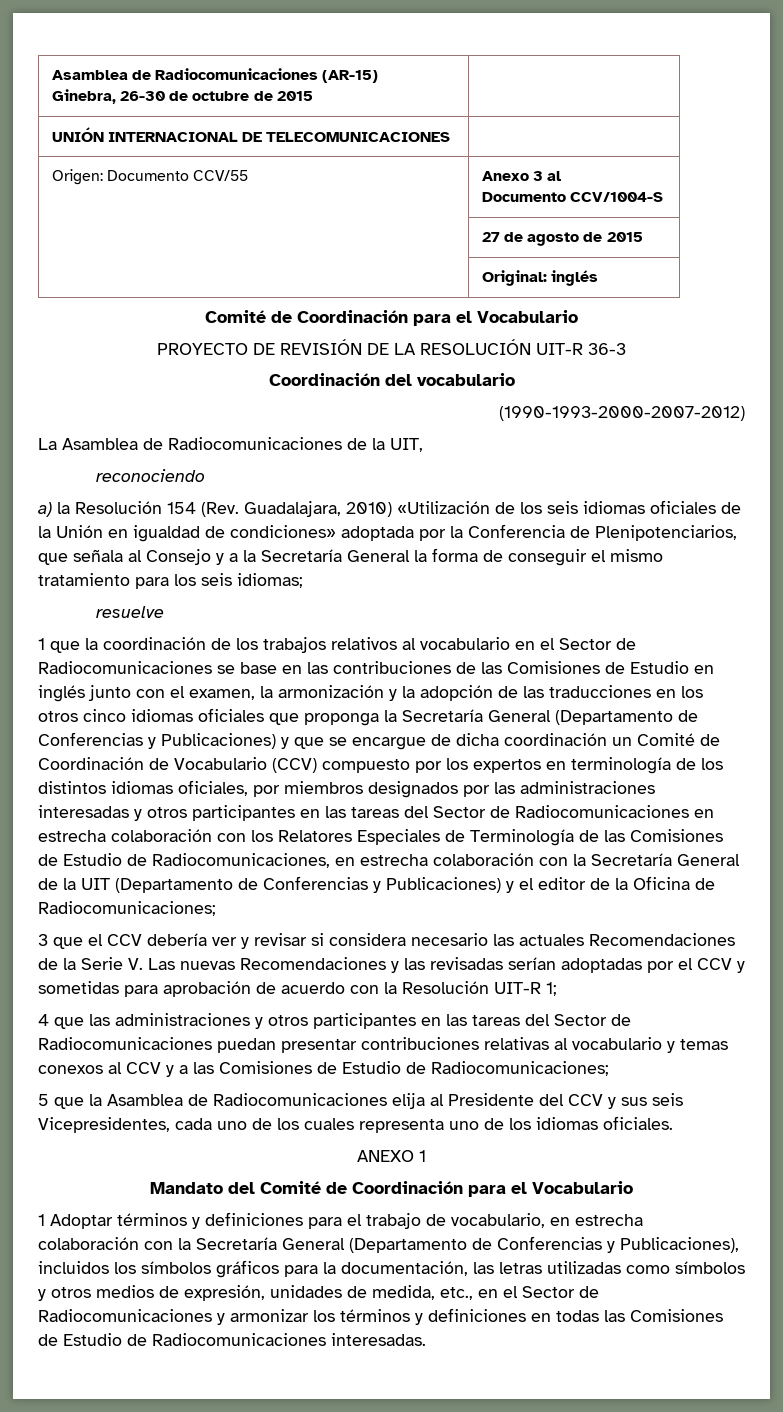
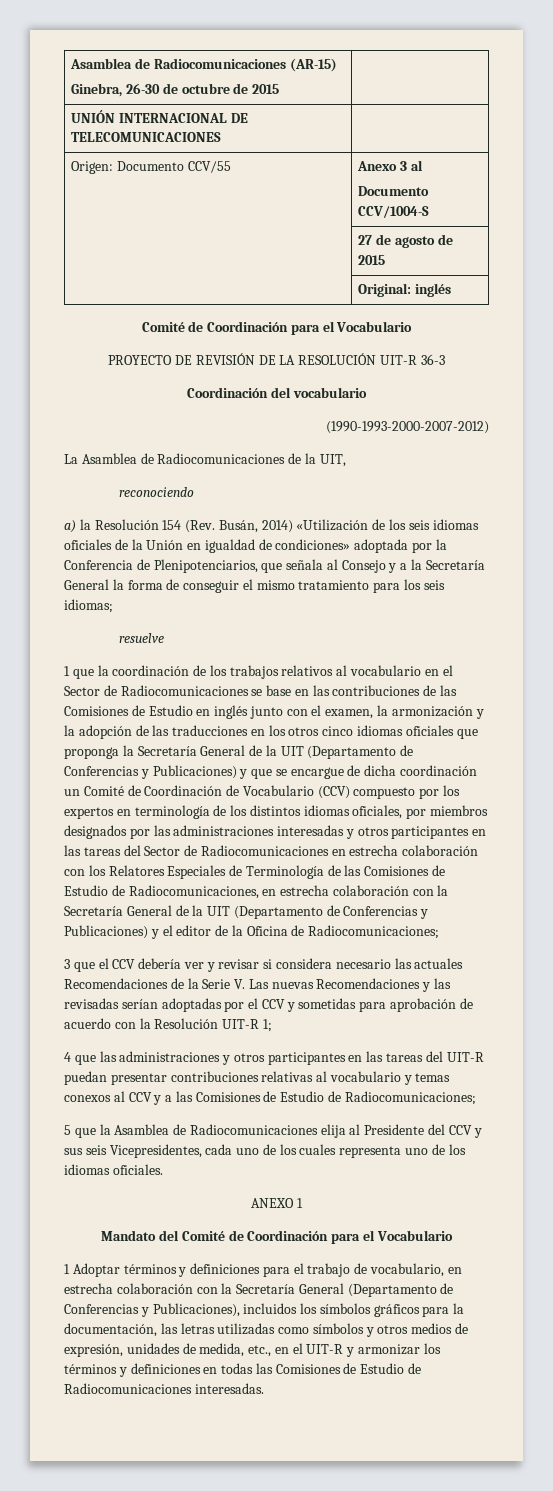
- a) la Resolución 154 (Rev. Guadalajara, 2010) «Utilización de los seis idiomas oficiales de la Unión en igualdad de condiciones» adoptada por la Conferencia de Plenipotenciarios, que señala al Consejo y a la Secretaría General la forma de conseguir el mismo tratamiento para los seis idiomas;
+ a) la Resolución 154 (Rev. Busán, 2014) «Utilización de los seis idiomas oficiales de la Unión en igualdad de condiciones» adoptada por la Conferencia de Plenipotenciarios, que señala al Consejo y a la Secretaría General la forma de conseguir el mismo tratamiento para los seis idiomas;
- 1 que la coordinación de los trabajos relativos al vocabulario en el Sector de Radiocomunicaciones se base en las contribuciones de las Comisiones de Estudio en inglés junto con el examen, la armonización y la adopción de las traducciones en los otros cinco idiomas oficiales que proponga la Secretaría General (Departamento de Conferencias y Publicaciones) y que se encargue de dicha coordinación un Comité de Coordinación de Vocabulario (CCV) compuesto por los expertos en terminología de los distintos idiomas oficiales, por miembros designados por las administraciones interesadas y otros participantes en las tareas del Sector de Radiocomunicaciones en estrecha colaboración con los Relatores Especiales de Terminología de las Comisiones de Estudio de Radiocomunicaciones, en estrecha colaboración con la Secretaría General de la UIT (Departamento de Conferencias y Publicaciones) y el editor de la Oficina de Radiocomunicaciones;
+ 1 que la coordinación de los trabajos relativos al vocabulario en el Sector de Radiocomunicaciones se base en las contribuciones de las Comisiones de Estudio en inglés junto con el examen, la armonización y la adopción de las traducciones en los otros cinco idiomas oficiales que proponga la Secretaría General de la UIT (Departamento de Conferencias y Publicaciones) y que se encargue de dicha coordinación un Comité de Coordinación de Vocabulario (CCV) compuesto por los expertos en terminología de los distintos idiomas oficiales, por miembros designados por las administraciones interesadas y otros participantes en las tareas del Sector de Radiocomunicaciones en estrecha colaboración con los Relatores Especiales de Terminología de las Comisiones de Estudio de Radiocomunicaciones, en estrecha colaboración con la Secretaría General de la UIT (Departamento de Conferencias y Publicaciones) y el editor de la Oficina de Radiocomunicaciones;
- 4 que las administraciones y otros participantes en las tareas del Sector de Radiocomunicaciones puedan presentar contribuciones relativas al vocabulario y temas conexos al CCV y a las Comisiones de Estudio de Radiocomunicaciones;
+ 4 que las administraciones y otros participantes en las tareas del UIT-R puedan presentar contribuciones relativas al vocabulario y temas conexos al CCV y a las Comisiones de Estudio de Radiocomunicaciones;
- 1 Adoptar términos y definiciones para el trabajo de vocabulario, en estrecha colaboración con la Secretaría General (Departamento de Conferencias y Publicaciones), incluidos los símbolos gráficos para la documentación, las letras utilizadas como símbolos y otros medios de expresión, unidades de medida, etc., en el Sector de Radiocomunicaciones y armonizar los términos y definiciones en todas las Comisiones de Estudio de Radiocomunicaciones interesadas.
+ 1 Adoptar términos y definiciones para el trabajo de vocabulario, en estrecha colaboración con la Secretaría General (Departamento de Conferencias y Publicaciones), incluidos los símbolos gráficos para la documentación, las letras utilizadas como símbolos y otros medios de expresión, unidades de medida, etc., en el UIT-R y armonizar los términos y definiciones en todas las Comisiones de Estudio de Radiocomunicaciones interesadas.

